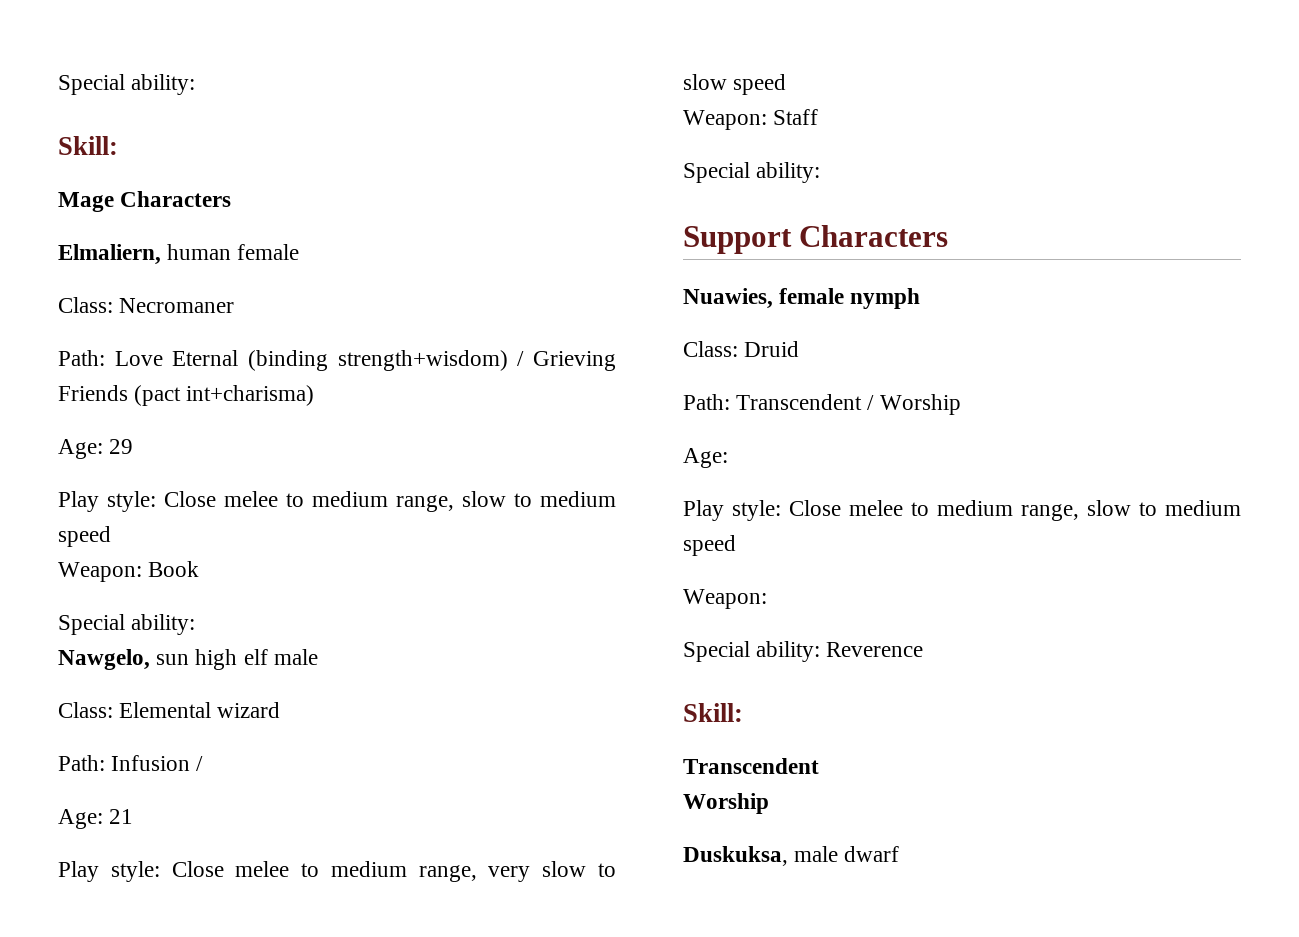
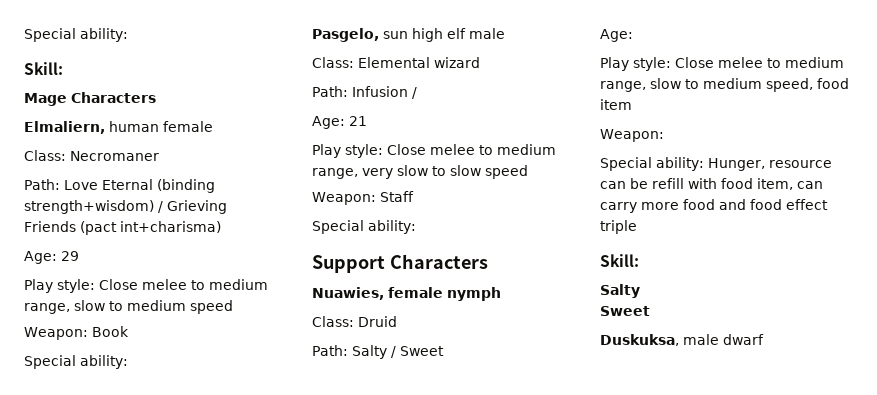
- Nawgelo, sun high elf male
+ Pasgelo, sun high elf male
- Path: Transcendent / Worship
+ Path: Salty / Sweet
  Age:
- Play style: Close melee to medium range, slow to medium speed
+ Play style: Close melee to medium range, slow to medium speed, food item
- Special ability: Reverence
+ Special ability: Hunger, resource can be refill with food item, can carry more food and food effect triple
  Skill:
- Transcendent
- Worship
+ Salty
+ Sweet

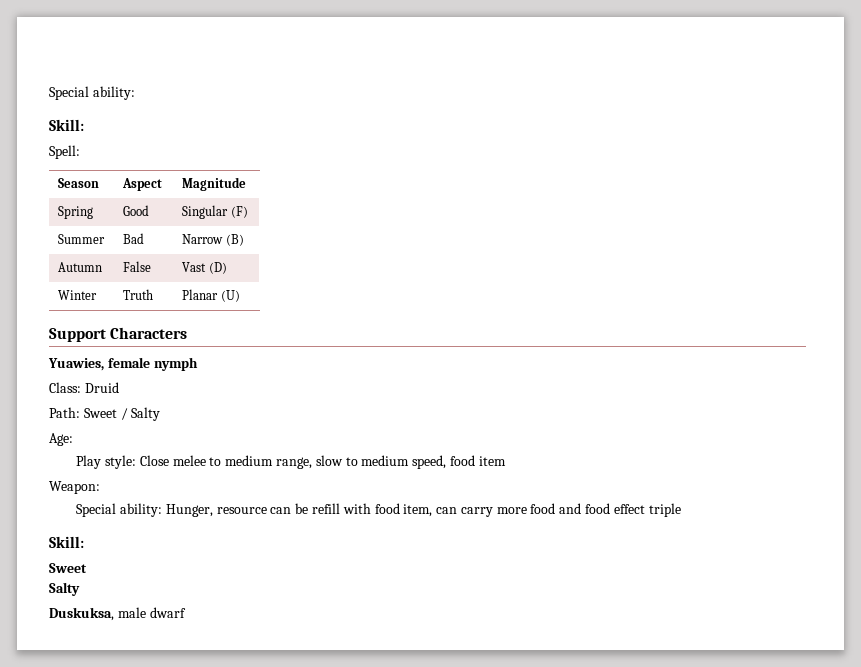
- Mage Characters
- Elmaliern, human female
- Class: Necromaner
- Path: Love Eternal (binding strength+wisdom) / Grieving Friends (pact int+charisma)
- Age: 29
- Play style: Close melee to medium range, slow to medium speed
- Weapon: Book
- Special ability:
- Pasgelo, sun high elf male
- Class: Elemental wizard
- Path: Infusion /
- Age: 21
- Play style: Close melee to medium range, very slow to slow speed
- Weapon: Staff
- Special ability:
+ Spell:
+ Season | Aspect | Magnitude
+ Spring | Good | Singular (F)
+ Summer | Bad | Narrow (B)
+ Autumn | False | Vast (D)
+ Winter | Truth | Planar (U)
- Nuawies, female nymph
+ Yuawies, female nymph
- Path: Salty / Sweet
+ Path: Sweet / Salty
  Special ability: Hunger, resource can be refill with food item, can carry more food and food effect triple
  Skill:
+ Sweet
  Salty
- Sweet

